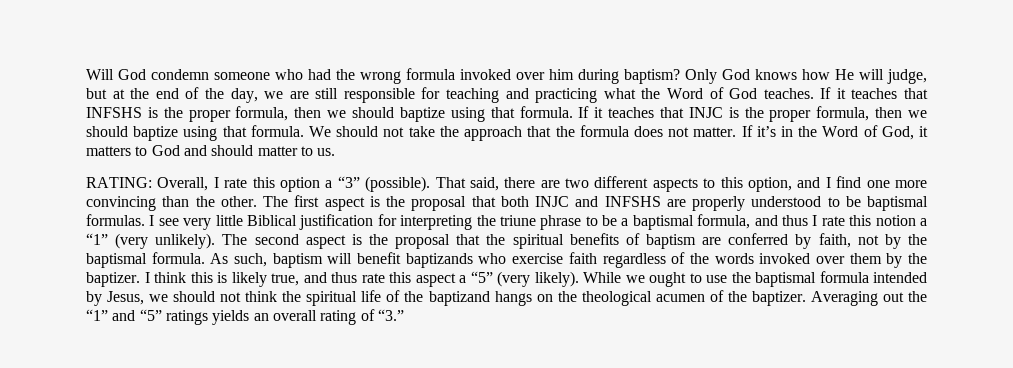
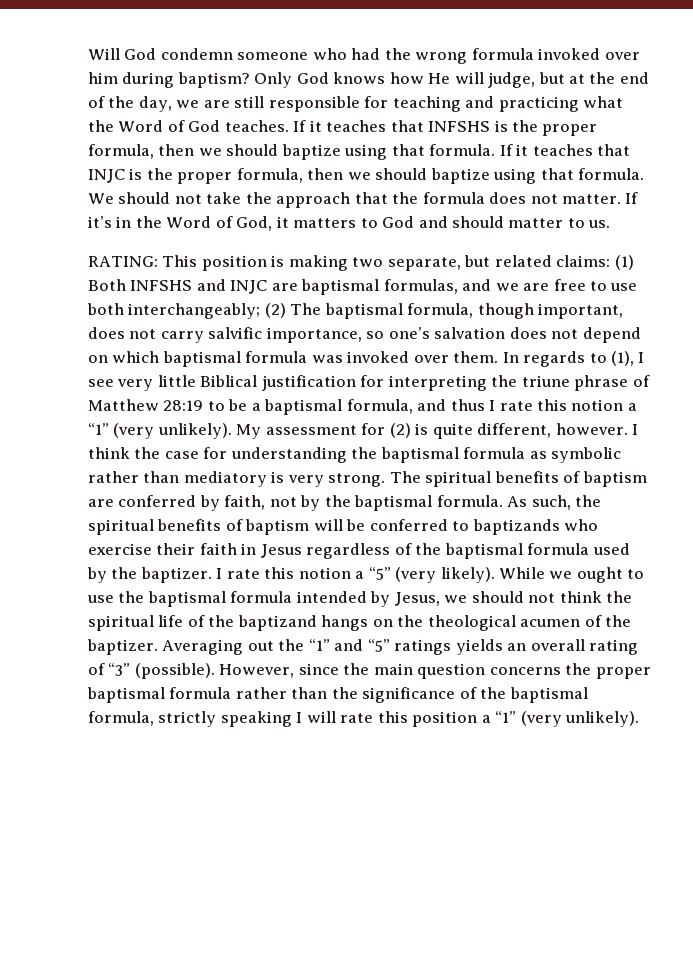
- RATING: Overall, I rate this option a “3” (possible). That said, there are two different aspects to this option, and I find one more convincing than the other. The first aspect is the proposal that both INJC and INFSHS are properly understood to be baptismal formulas. I see very little Biblical justification for interpreting the triune phrase to be a baptismal formula, and thus I rate this notion a “1” (very unlikely).
+ RATING: This position is making two separate, but related claims: (1) Both INFSHS and INJC are baptismal formulas, and we are free to use both interchangeably; (2) The baptismal formula, though important, does not carry salvific importance, so one’s salvation does not depend on which baptismal formula was invoked over them. In regards to (1), I see very little Biblical justification for interpreting the triune phrase of Matthew 28:19 to be a baptismal formula, and thus I rate this notion a “1” (very unlikely).
- The second aspect is the proposal that the spiritual benefits of baptism are conferred by faith, not by the baptismal formula.
+ My assessment for (2) is quite different, however. I think the case for understanding the baptismal formula as symbolic rather than mediatory is very strong. The spiritual benefits of baptism are conferred by faith, not by the baptismal formula.
- As such, baptism will benefit baptizands who exercise faith regardless of the words invoked over them by the baptizer. I think this is likely true, and thus rate this aspect a “5” (very likely).
+ As such, the spiritual benefits of baptism will be conferred to baptizands who exercise their faith in Jesus regardless of the baptismal formula used by the baptizer. I rate this notion a “5” (very likely).
- Averaging out the “1” and “5” ratings yields an overall rating of “3.”
+ Averaging out the “1” and “5” ratings yields an overall rating of “3” (possible). However, since the main question concerns the proper baptismal formula rather than the significance of the baptismal formula, strictly speaking I will rate this position a “1” (very unlikely).

